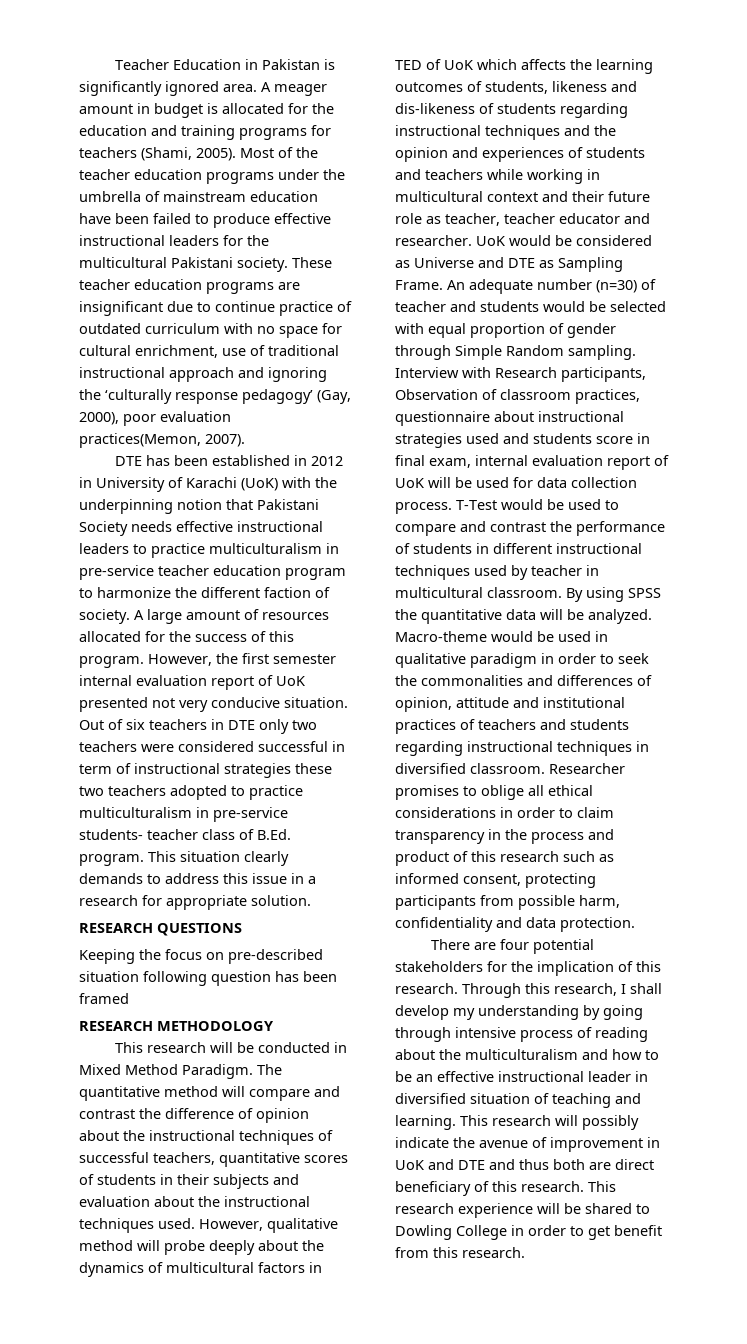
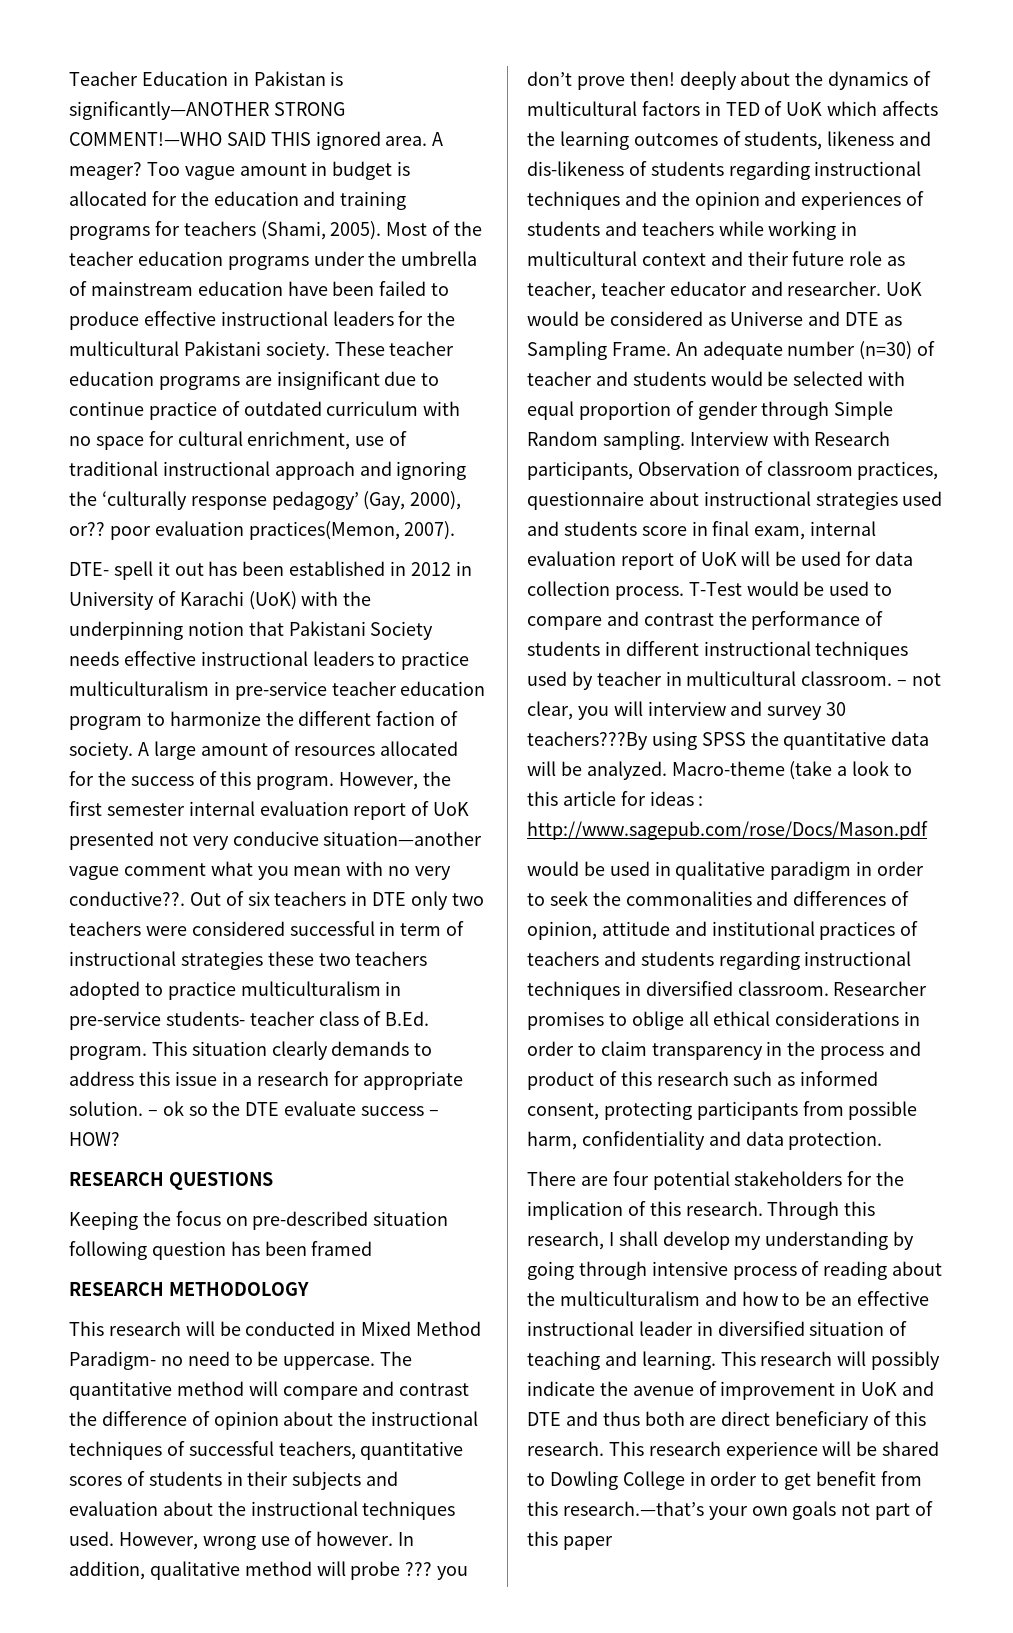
- Teacher Education in Pakistan is significantly ignored area. A meager amount in budget is allocated for the education and training programs for teachers (Shami, 2005).
+ Teacher Education in Pakistan is significantly—ANOTHER STRONG COMMENT!—WHO SAID THIS ignored area. A meager? Too vague amount in budget is allocated for the education and training programs for teachers (Shami, 2005).
- These teacher education programs are insignificant due to continue practice of outdated curriculum with no space for cultural enrichment, use of traditional instructional approach and ignoring the ‘culturally response pedagogy’ (Gay, 2000), poor evaluation practices(Memon, 2007).
+ These teacher education programs are insignificant due to continue practice of outdated curriculum with no space for cultural enrichment, use of traditional instructional approach and ignoring the ‘culturally response pedagogy’ (Gay, 2000), or?? poor evaluation practices(Memon, 2007).
- DTE has been established in 2012 in University of Karachi (UoK) with the underpinning notion that Pakistani Society needs effective instructional leaders to practice multiculturalism in pre-service teacher education program to harmonize the different faction of society.
+ DTE- spell it out has been established in 2012 in University of Karachi (UoK) with the underpinning notion that Pakistani Society needs effective instructional leaders to practice multiculturalism in pre-service teacher education program to harmonize the different faction of society.
- However, the first semester internal evaluation report of UoK presented not very conducive situation.
+ However, the first semester internal evaluation report of UoK presented not very conducive situation—another vague comment what you mean with no very conductive??.
+ – ok so the DTE evaluate success – HOW?
- This research will be conducted in Mixed Method Paradigm.
+ This research will be conducted in Mixed Method Paradigm- no need to be uppercase.
- However, qualitative method will probe deeply about the dynamics of multicultural factors in TED of UoK which affects the learning outcomes of students, likeness and dis-likeness of students regarding instructional techniques and the opinion and experiences of students and teachers while working in multicultural context and their future role as teacher, teacher educator and researcher.
+ However, wrong use of however. In addition, qualitative method will probe ??? you don’t prove then! deeply about the dynamics of multicultural factors in TED of UoK which affects the learning outcomes of students, likeness and dis-likeness of students regarding instructional techniques and the opinion and experiences of students and teachers while working in multicultural context and their future role as teacher, teacher educator and researcher.
- By using SPSS the quantitative data will be analyzed.
+ – not clear, you will interview and survey 30 teachers???By using SPSS the quantitative data will be analyzed.
- Macro-theme would be used in qualitative paradigm in order to seek the commonalities and differences of opinion, attitude and institutional practices of teachers and students regarding instructional techniques in diversified classroom.
+ Macro-theme (take a look to this article for ideas : http://www.sagepub.com/rose/Docs/Mason.pdf
+ would be used in qualitative paradigm in order to seek the commonalities and differences of opinion, attitude and institutional practices of teachers and students regarding instructional techniques in diversified classroom.
- This research experience will be shared to Dowling College in order to get benefit from this research.
+ This research experience will be shared to Dowling College in order to get benefit from this research.—that’s your own goals not part of this paper

